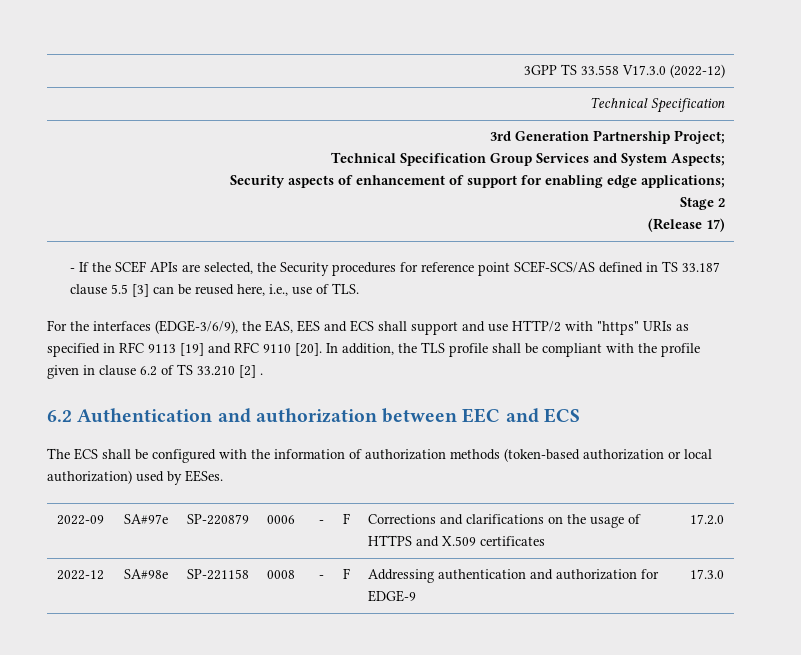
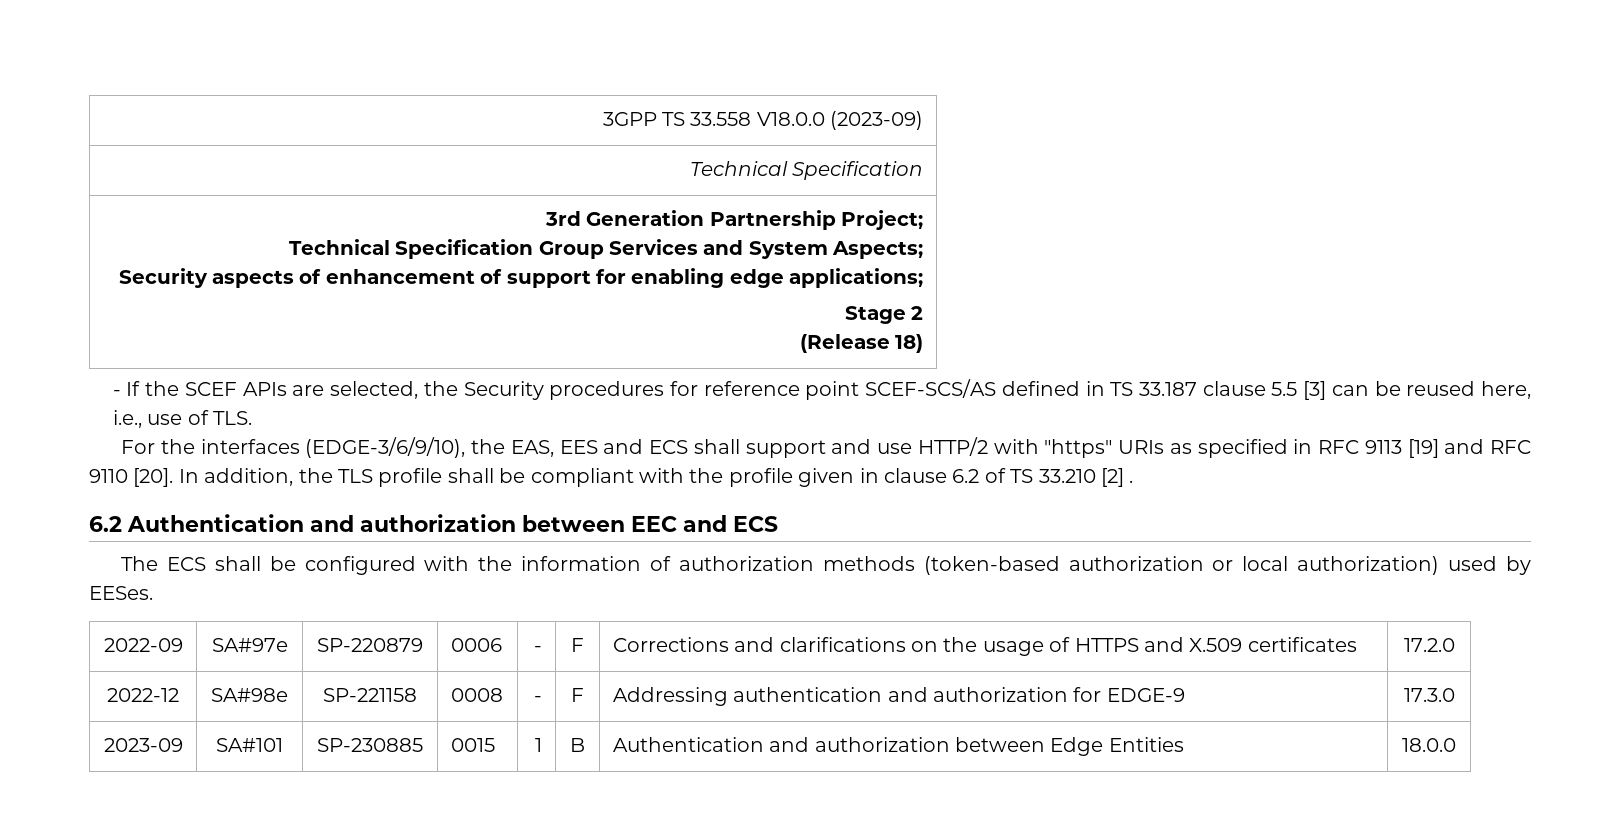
- 3GPP TS 33.558 V17.3.0 (2022-12)
+ 3GPP TS 33.558 V18.0.0 (2023-09)
  3rd Generation Partnership Project;
  Technical Specification Group Services and System Aspects;
  Security aspects of enhancement of support for enabling edge applications;
  Stage 2
- (Release 17)
+ (Release 18)
- For the interfaces (EDGE-3/6/9), the EAS, EES and ECS shall support and use HTTP/2 with "https" URIs as specified in RFC 9113 [19] and RFC 9110 [20].
+ For the interfaces (EDGE-3/6/9/10), the EAS, EES and ECS shall support and use HTTP/2 with "https" URIs as specified in RFC 9113 [19] and RFC 9110 [20].
+ 2023-09 | SA#101 | SP-230885 | 0015 | 1 | B | Authentication and authorization between Edge Entities | 18.0.0

